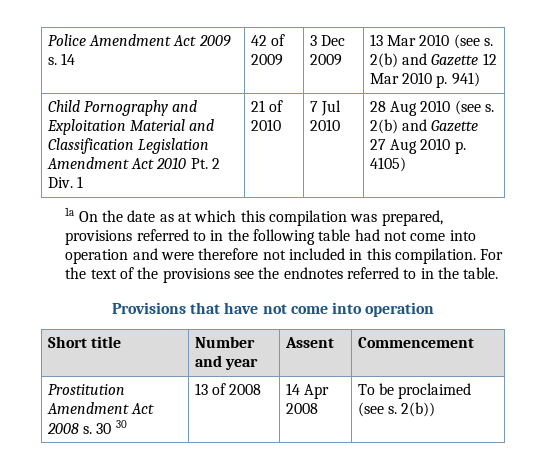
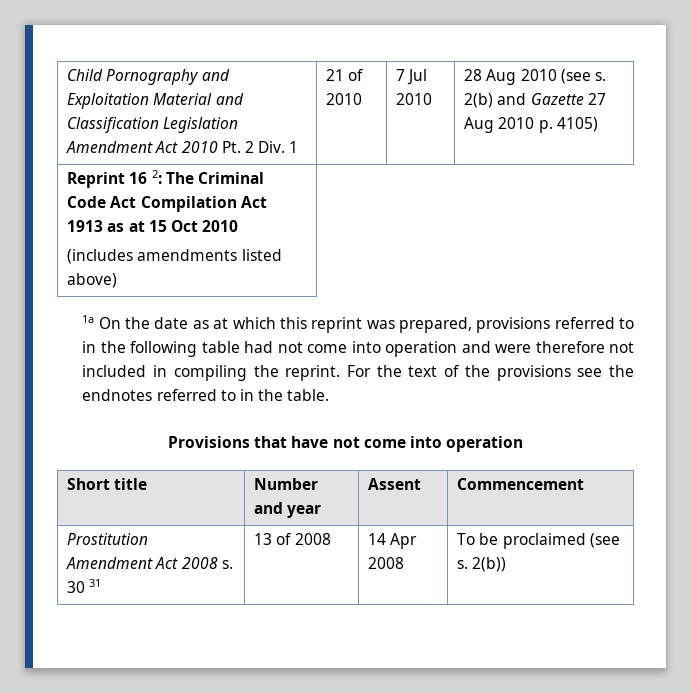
- Police Amendment Act 2009 s. 14 | 42 of 2009 | 3 Dec 2009 | 13 Mar 2010 (see s. 2(b) and Gazette 12 Mar 2010 p. 941)
+ Reprint 16 2: The Criminal Code Act Compilation Act 1913 as at 15 Oct 2010
+ (includes amendments listed above)
- 1a On the date as at which this compilation was prepared, provisions referred to in the following table had not come into operation and were therefore not included in this compilation.
+ 1a On the date as at which this reprint was prepared, provisions referred to in the following table had not come into operation and were therefore not included in compiling the reprint.
- Prostitution Amendment Act 2008 s. 30 30 | 13 of 2008 | 14 Apr 2008 | To be proclaimed (see s. 2(b))
+ Prostitution Amendment Act 2008 s. 30 31 | 13 of 2008 | 14 Apr 2008 | To be proclaimed (see s. 2(b))

